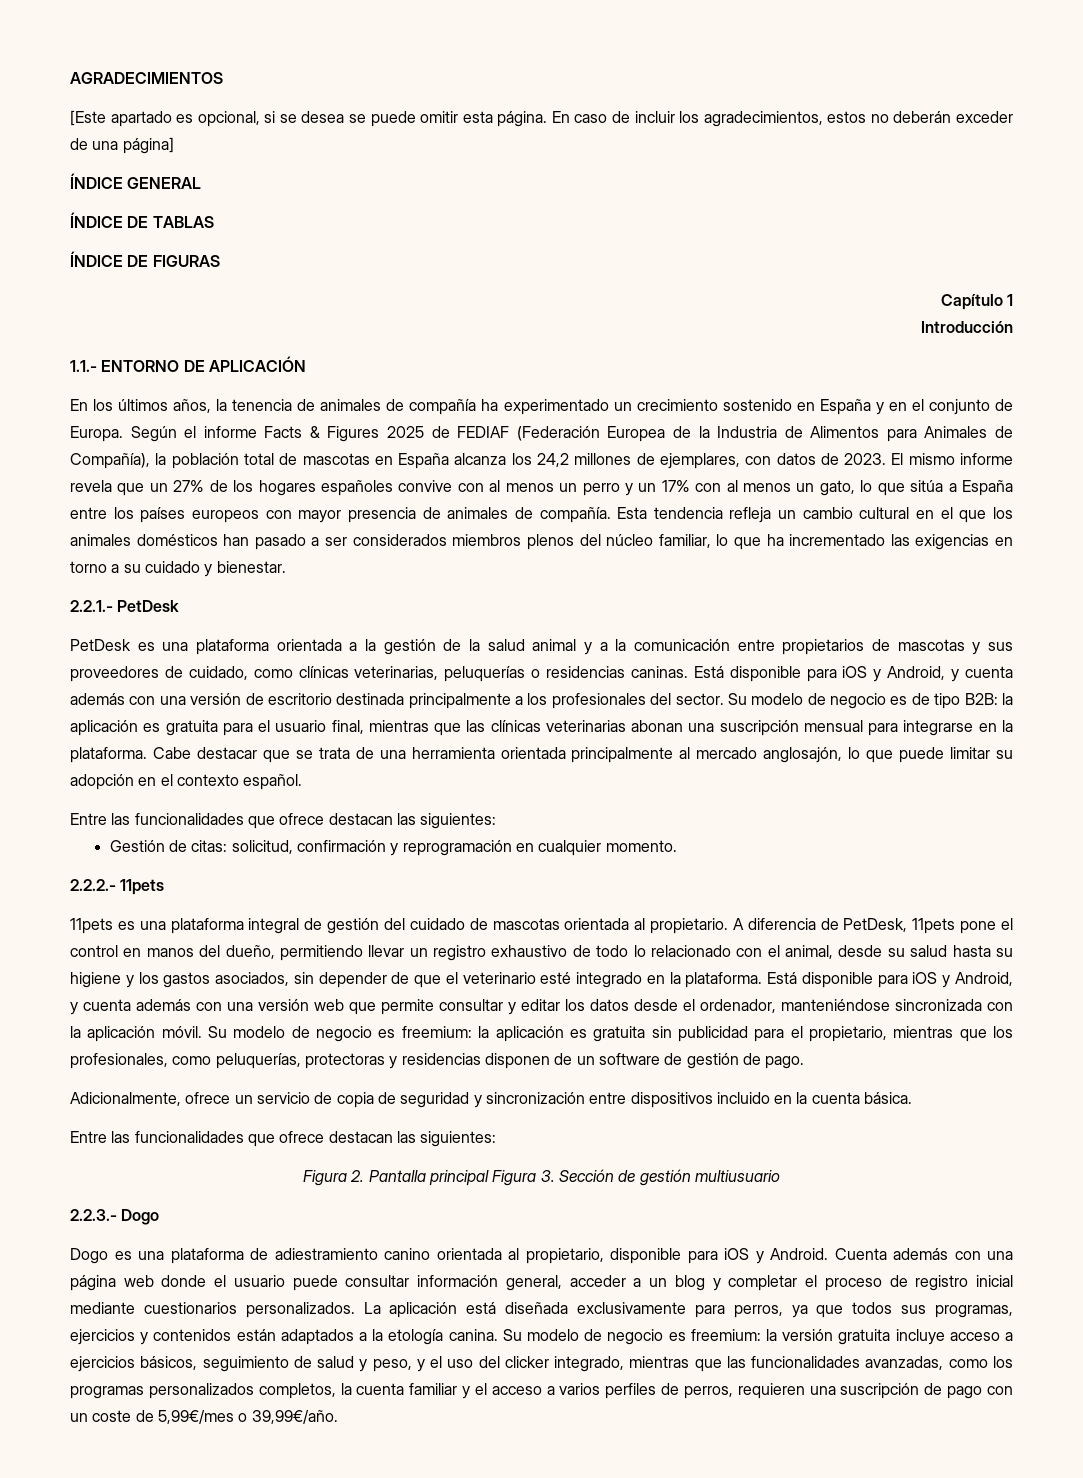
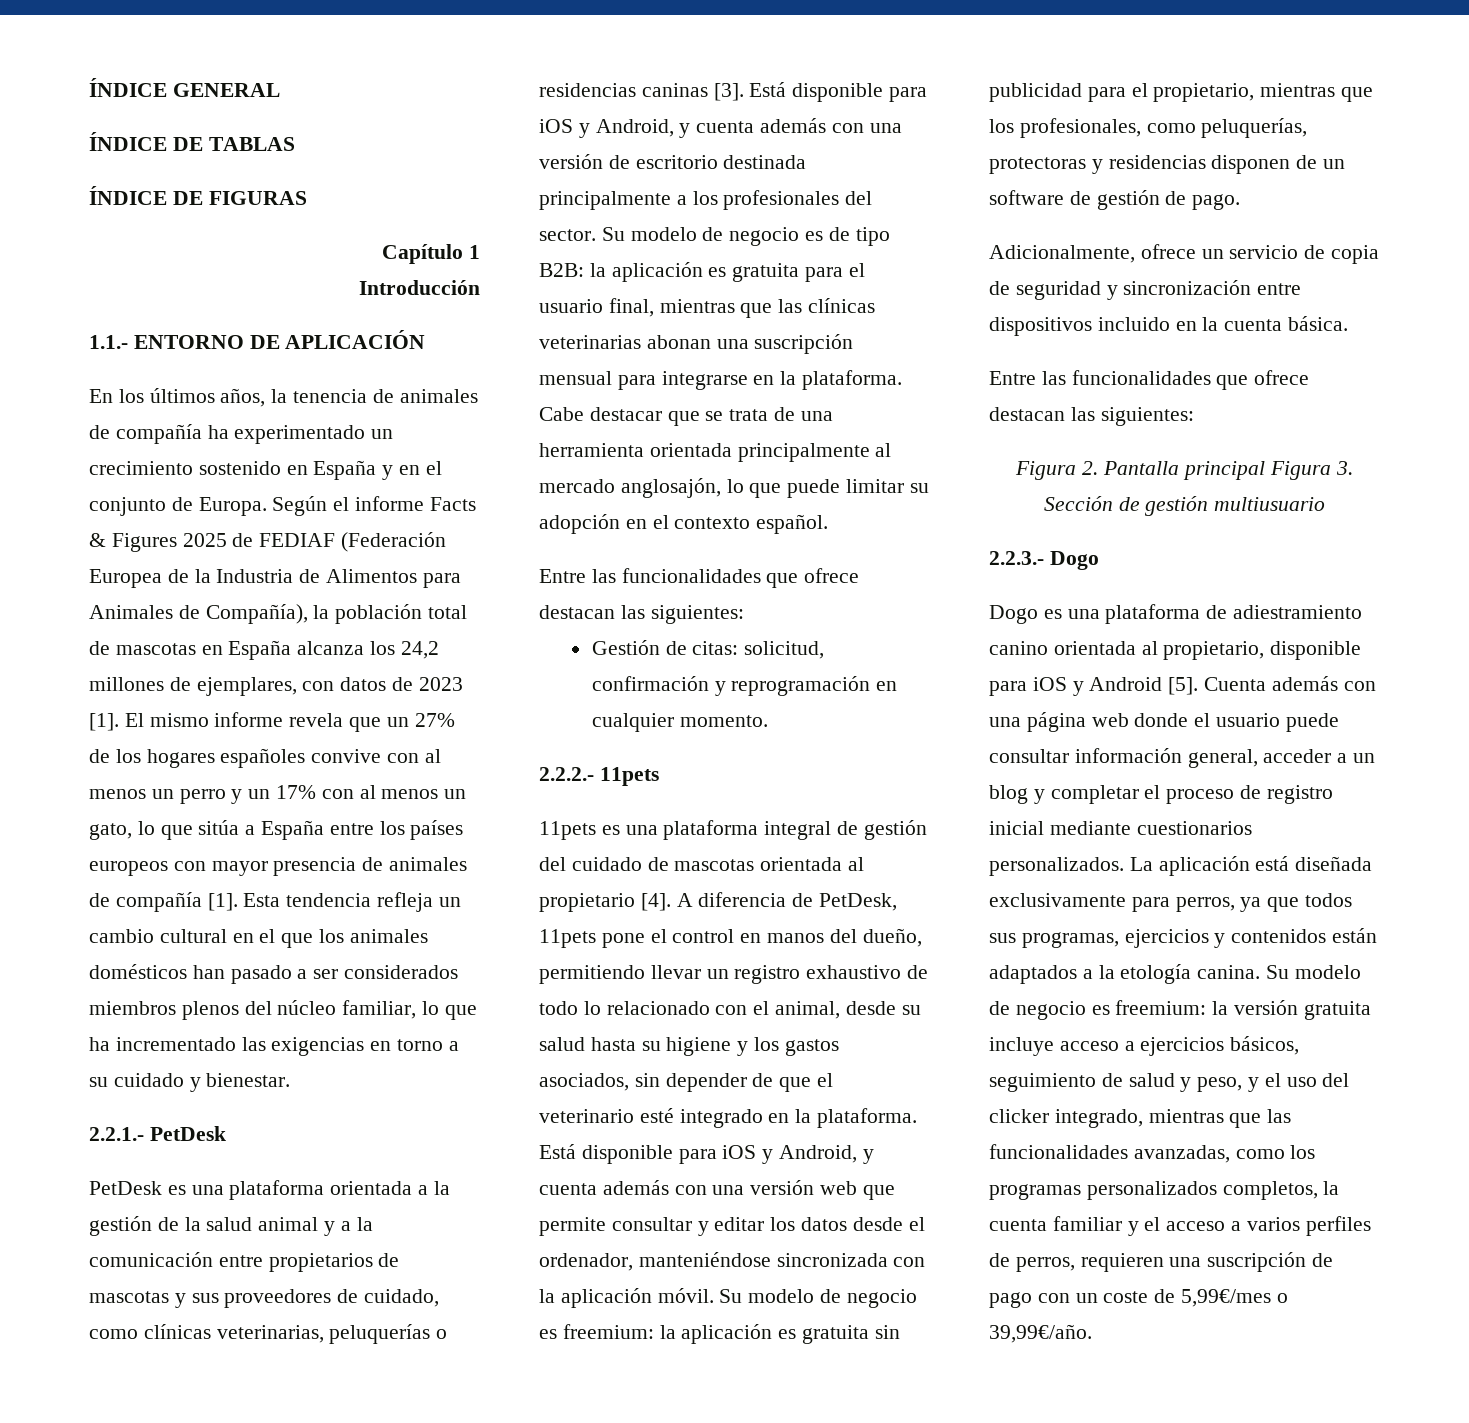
- AGRADECIMIENTOS
- [Este apartado es opcional, si se desea se puede omitir esta página. En caso de incluir los agradecimientos, estos no deberán exceder de una página]
- Según el informe Facts & Figures 2025 de FEDIAF (Federación Europea de la Industria de Alimentos para Animales de Compañía), la población total de mascotas en España alcanza los 24,2 millones de ejemplares, con datos de 2023.
+ Según el informe Facts & Figures 2025 de FEDIAF (Federación Europea de la Industria de Alimentos para Animales de Compañía), la población total de mascotas en España alcanza los 24,2 millones de ejemplares, con datos de 2023 [1].
- El mismo informe revela que un 27% de los hogares españoles convive con al menos un perro y un 17% con al menos un gato, lo que sitúa a España entre los países europeos con mayor presencia de animales de compañía.
+ El mismo informe revela que un 27% de los hogares españoles convive con al menos un perro y un 17% con al menos un gato, lo que sitúa a España entre los países europeos con mayor presencia de animales de compañía [1].
- PetDesk es una plataforma orientada a la gestión de la salud animal y a la comunicación entre propietarios de mascotas y sus proveedores de cuidado, como clínicas veterinarias, peluquerías o residencias caninas.
+ PetDesk es una plataforma orientada a la gestión de la salud animal y a la comunicación entre propietarios de mascotas y sus proveedores de cuidado, como clínicas veterinarias, peluquerías o residencias caninas [3].
- 11pets es una plataforma integral de gestión del cuidado de mascotas orientada al propietario.
+ 11pets es una plataforma integral de gestión del cuidado de mascotas orientada al propietario [4].
- Dogo es una plataforma de adiestramiento canino orientada al propietario, disponible para iOS y Android.
+ Dogo es una plataforma de adiestramiento canino orientada al propietario, disponible para iOS y Android [5].

